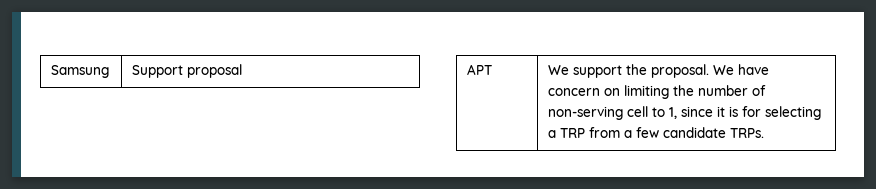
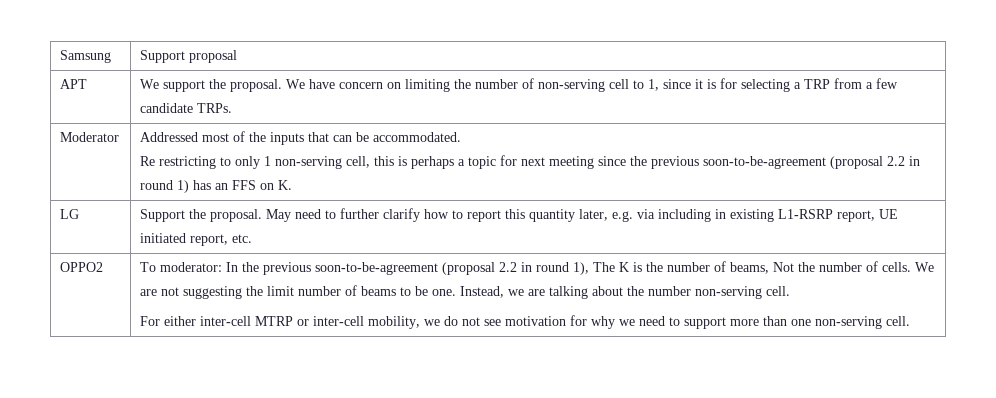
+ Moderator | Addressed most of the inputs that can be accommodated.
+ Re restricting to only 1 non-serving cell, this is perhaps a topic for next meeting since the previous soon-to-be-agreement (proposal 2.2 in round 1) has an FFS on K.
+ LG | Support the proposal. May need to further clarify how to report this quantity later, e.g. via including in existing L1-RSRP report, UE initiated report, etc.
+ OPPO2 | To moderator: In the previous soon-to-be-agreement (proposal 2.2 in round 1), The K is the number of beams, Not the number of cells. We are not suggesting the limit number of beams to be one. Instead, we are talking about the number non-serving cell.
+ For either inter-cell MTRP or inter-cell mobility, we do not see motivation for why we need to support more than one non-serving cell.

